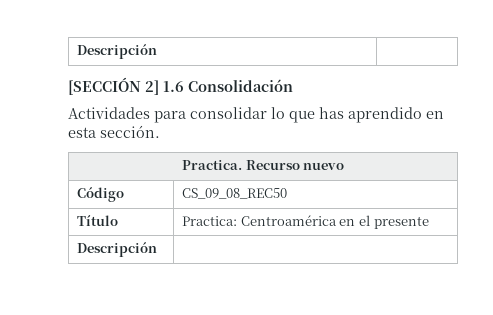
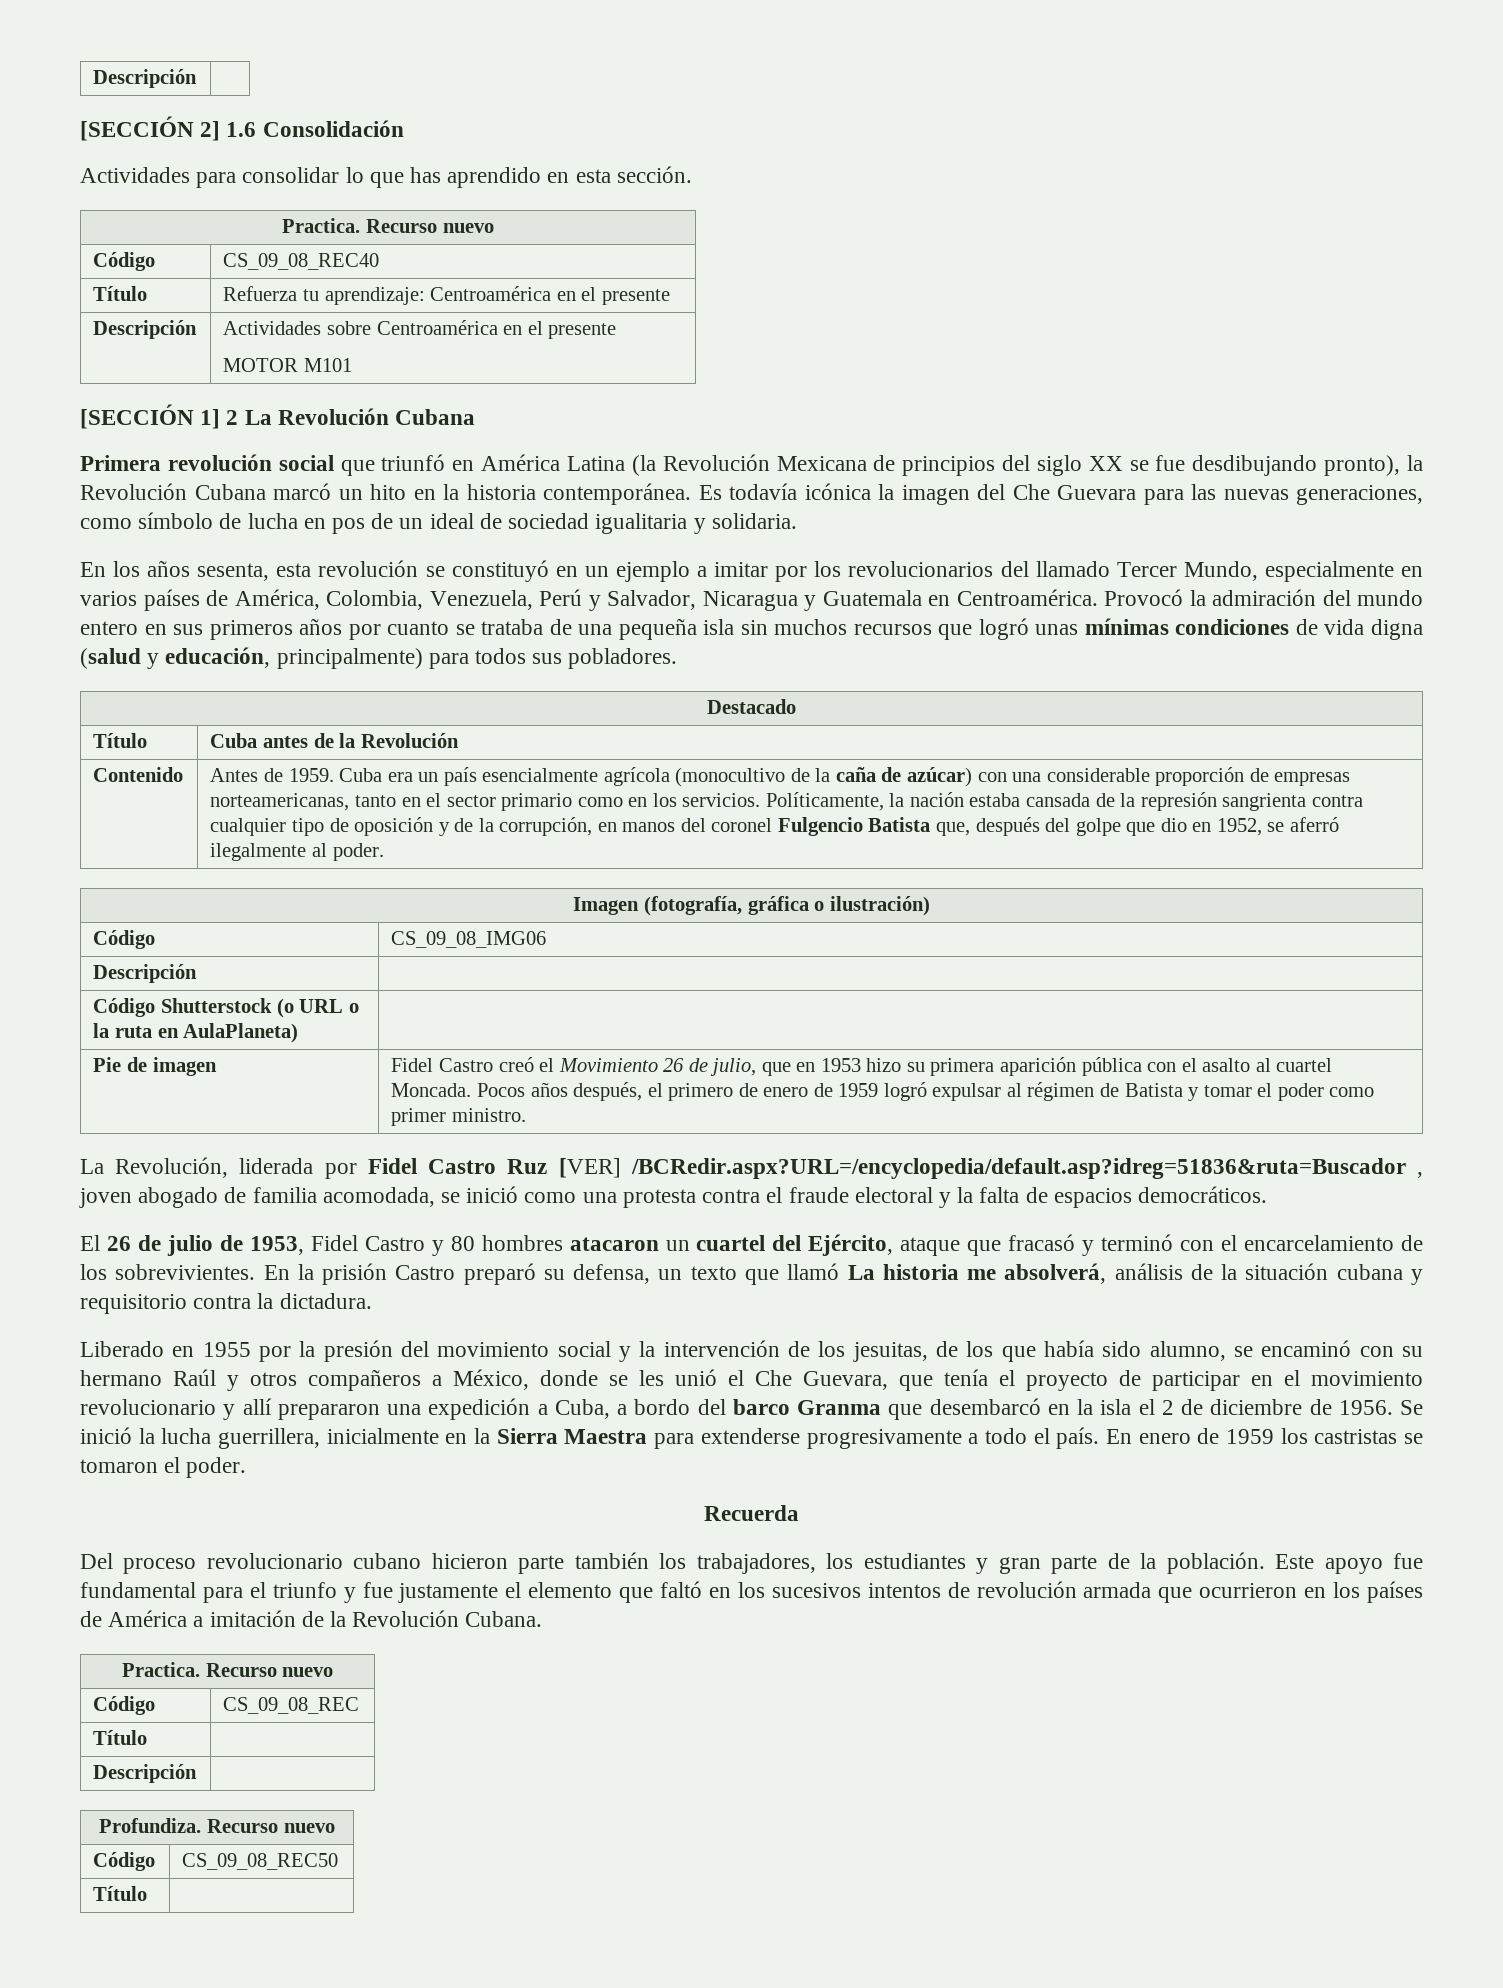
+ Código | CS_09_08_REC40
+ Título | Refuerza tu aprendizaje: Centroamérica en el presente
+ Descripción | Actividades sobre Centroamérica en el presente
+ MOTOR M101
+ [SECCIÓN 1] 2 La Revolución Cubana
+ Primera revolución social que triunfó en América Latina (la Revolución Mexicana de principios del siglo XX se fue desdibujando pronto), la Revolución Cubana marcó un hito en la historia contemporánea. Es todavía icónica la imagen del Che Guevara para las nuevas generaciones, como símbolo de lucha en pos de un ideal de sociedad igualitaria y solidaria.
+ En los años sesenta, esta revolución se constituyó en un ejemplo a imitar por los revolucionarios del llamado Tercer Mundo, especialmente en varios países de América, Colombia, Venezuela, Perú y Salvador, Nicaragua y Guatemala en Centroamérica. Provocó la admiración del mundo entero en sus primeros años por cuanto se trataba de una pequeña isla sin muchos recursos que logró unas mínimas condiciones de vida digna (salud y educación, principalmente) para todos sus pobladores.
+ Destacado
+ Título | Cuba antes de la Revolución
+ Contenido | Antes de 1959. Cuba era un país esencialmente agrícola (monocultivo de la caña de azúcar) con una considerable proporción de empresas norteamericanas, tanto en el sector primario como en los servicios. Políticamente, la nación estaba cansada de la represión sangrienta contra cualquier tipo de oposición y de la corrupción, en manos del coronel Fulgencio Batista que, después del golpe que dio en 1952, se aferró ilegalmente al poder.
+ Imagen (fotografía, gráfica o ilustración)
+ Código | CS_09_08_IMG06
+ Descripción |
+ Código Shutterstock (o URL o la ruta en AulaPlaneta) |
+ Pie de imagen | Fidel Castro creó el Movimiento 26 de julio, que en 1953 hizo su primera aparición pública con el asalto al cuartel Moncada. Pocos años después, el primero de enero de 1959 logró expulsar al régimen de Batista y tomar el poder como primer ministro.
+ La Revolución, liderada por Fidel Castro Ruz [VER] /BCRedir.aspx?URL=/encyclopedia/default.asp?idreg=51836&ruta=Buscador , joven abogado de familia acomodada, se inició como una protesta contra el fraude electoral y la falta de espacios democráticos.
+ El 26 de julio de 1953, Fidel Castro y 80 hombres atacaron un cuartel del Ejército, ataque que fracasó y terminó con el encarcelamiento de los sobrevivientes. En la prisión Castro preparó su defensa, un texto que llamó La historia me absolverá, análisis de la situación cubana y requisitorio contra la dictadura.
+ Liberado en 1955 por la presión del movimiento social y la intervención de los jesuitas, de los que había sido alumno, se encaminó con su hermano Raúl y otros compañeros a México, donde se les unió el Che Guevara, que tenía el proyecto de participar en el movimiento revolucionario y allí prepararon una expedición a Cuba, a bordo del barco Granma que desembarcó en la isla el 2 de diciembre de 1956. Se inició la lucha guerrillera, inicialmente en la Sierra Maestra para extenderse progresivamente a todo el país. En enero de 1959 los castristas se tomaron el poder.
+ Recuerda
+ Del proceso revolucionario cubano hicieron parte también los trabajadores, los estudiantes y gran parte de la población. Este apoyo fue fundamental para el triunfo y fue justamente el elemento que faltó en los sucesivos intentos de revolución armada que ocurrieron en los países de América a imitación de la Revolución Cubana.
+ Practica. Recurso nuevo
+ Código | CS_09_08_REC
+ Título |
+ Descripción |
+ Profundiza. Recurso nuevo
  Código | CS_09_08_REC50
- Título | Practica: Centroamérica en el presente
- Descripción |
+ Título |

